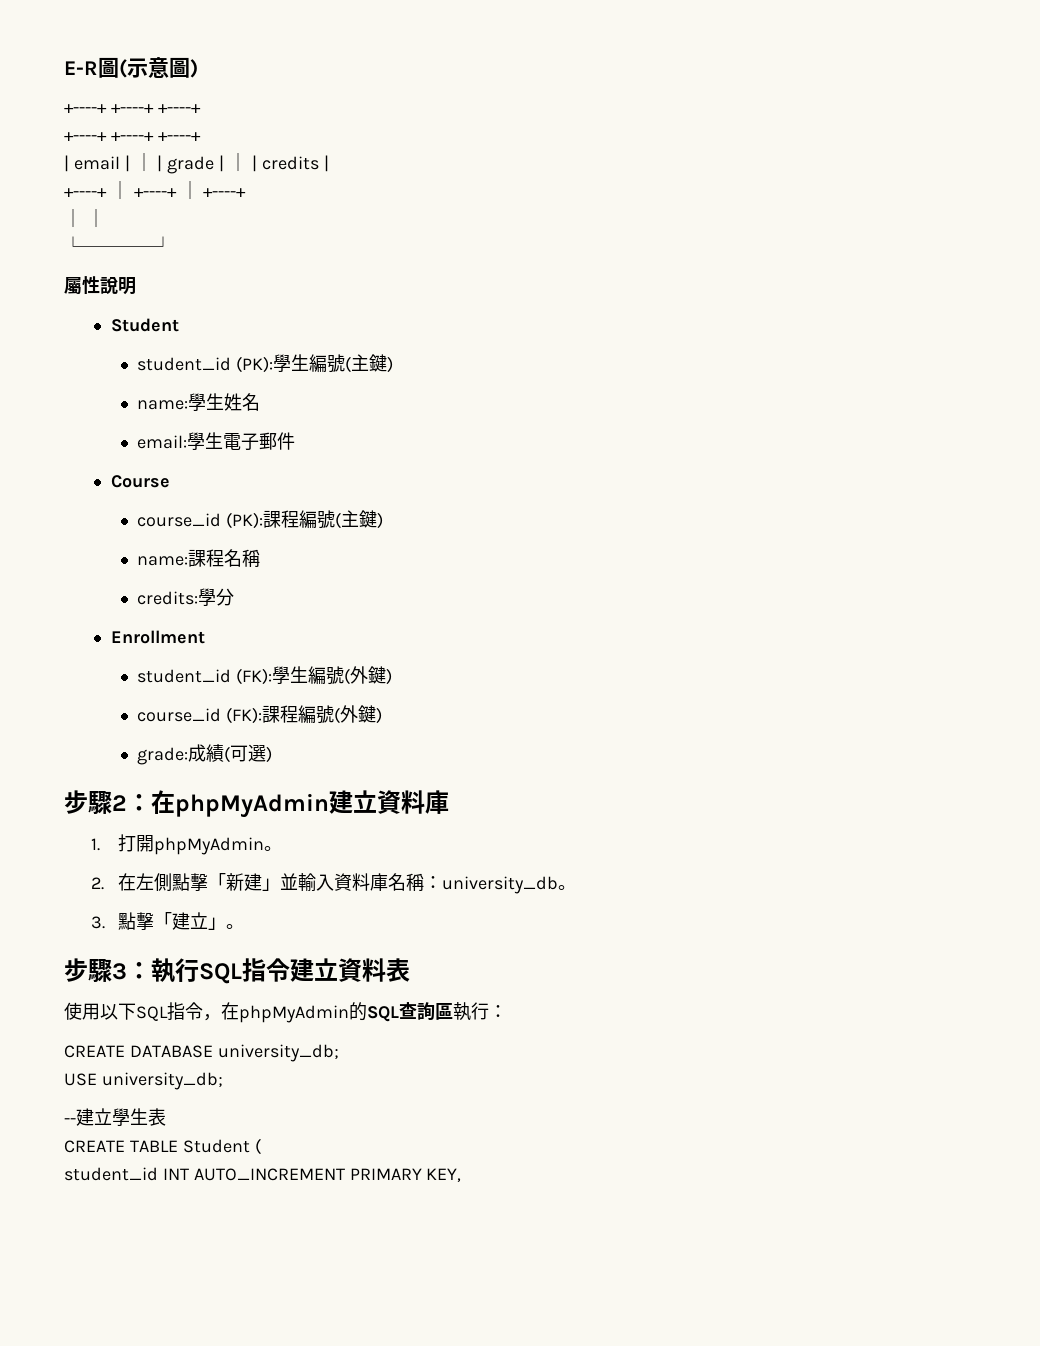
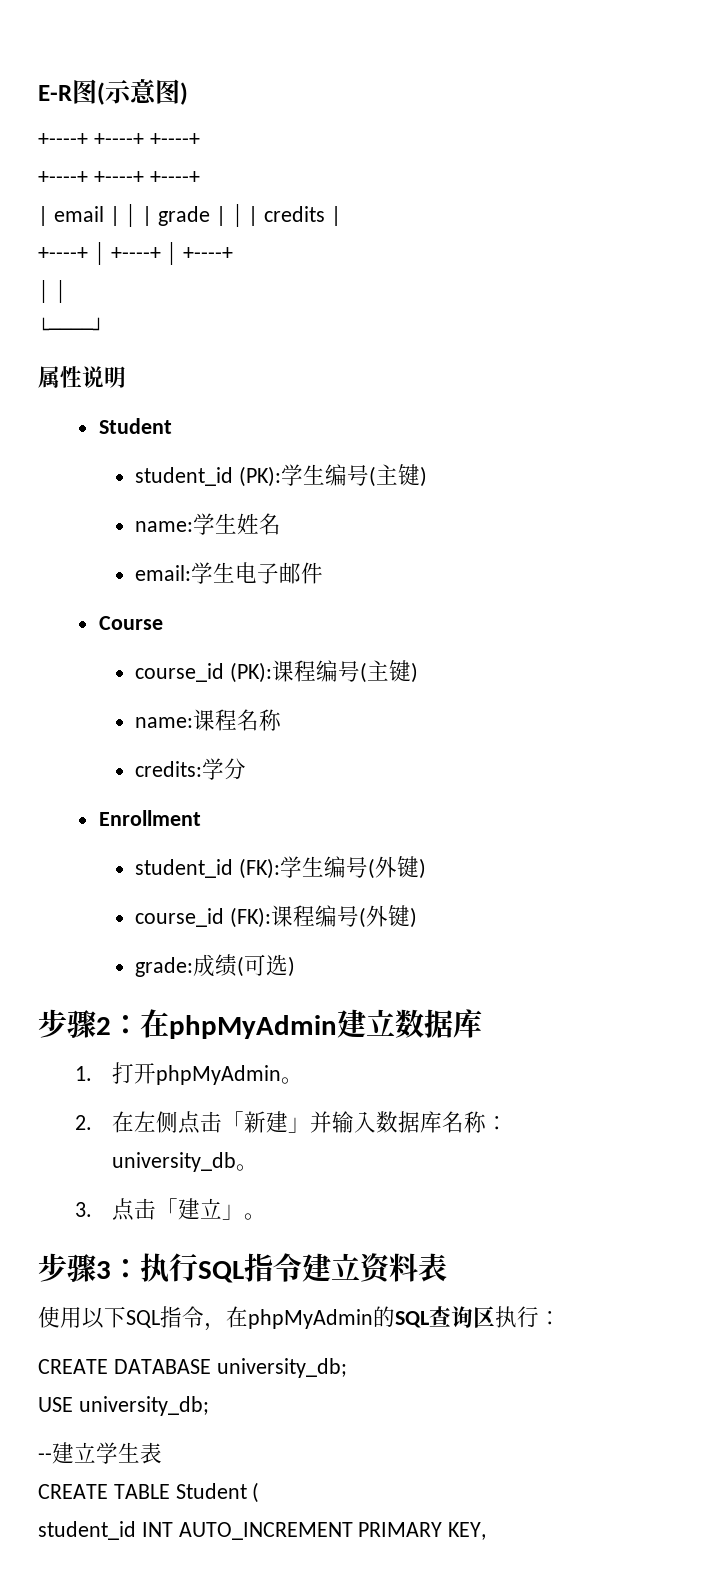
- E-R圖(示意圖)
+ E-R图(示意图)
- 屬性說明
+ 属性说明
- student_id (PK):學生編號(主鍵)
- name:學生姓名
+ student_id (PK):学生编号(主键)
+ name:学生姓名
- email:學生電子郵件
+ email:学生电子邮件
- course_id (PK):課程編號(主鍵)
- name:課程名稱
+ course_id (PK):课程编号(主键)
+ name:课程名称
- credits:學分
+ credits:学分
- student_id (FK):學生編號(外鍵)
+ student_id (FK):学生编号(外键)
- course_id (FK):課程編號(外鍵)
+ course_id (FK):课程编号(外键)
- grade:成績(可選)
+ grade:成绩(可选)
- 步驟2：在phpMyAdmin建立資料庫
+ 步骤2：在phpMyAdmin建立数据库
- 1.打開phpMyAdmin。
+ 1.打开phpMyAdmin。
- 2.在左側點擊「新建」並輸入資料庫名稱：university_db。
+ 2.在左侧点击「新建」并输入数据库名称：university_db。
- 3.點擊「建立」。
+ 3.点击「建立」。
- 步驟3：執行SQL指令建立資料表
+ 步骤3：执行SQL指令建立资料表
- 使用以下SQL指令，在phpMyAdmin的SQL查詢區執行：
+ 使用以下SQL指令，在phpMyAdmin的SQL查询区执行：
- --建立學生表
+ --建立学生表

